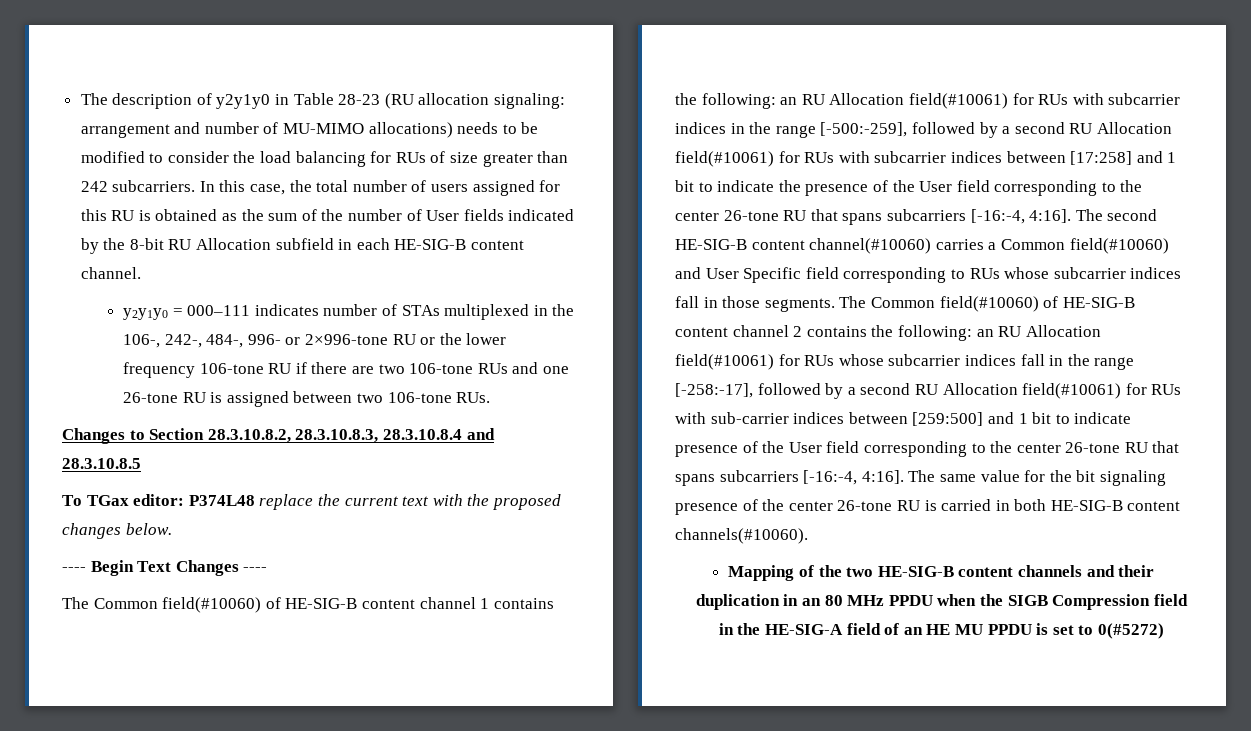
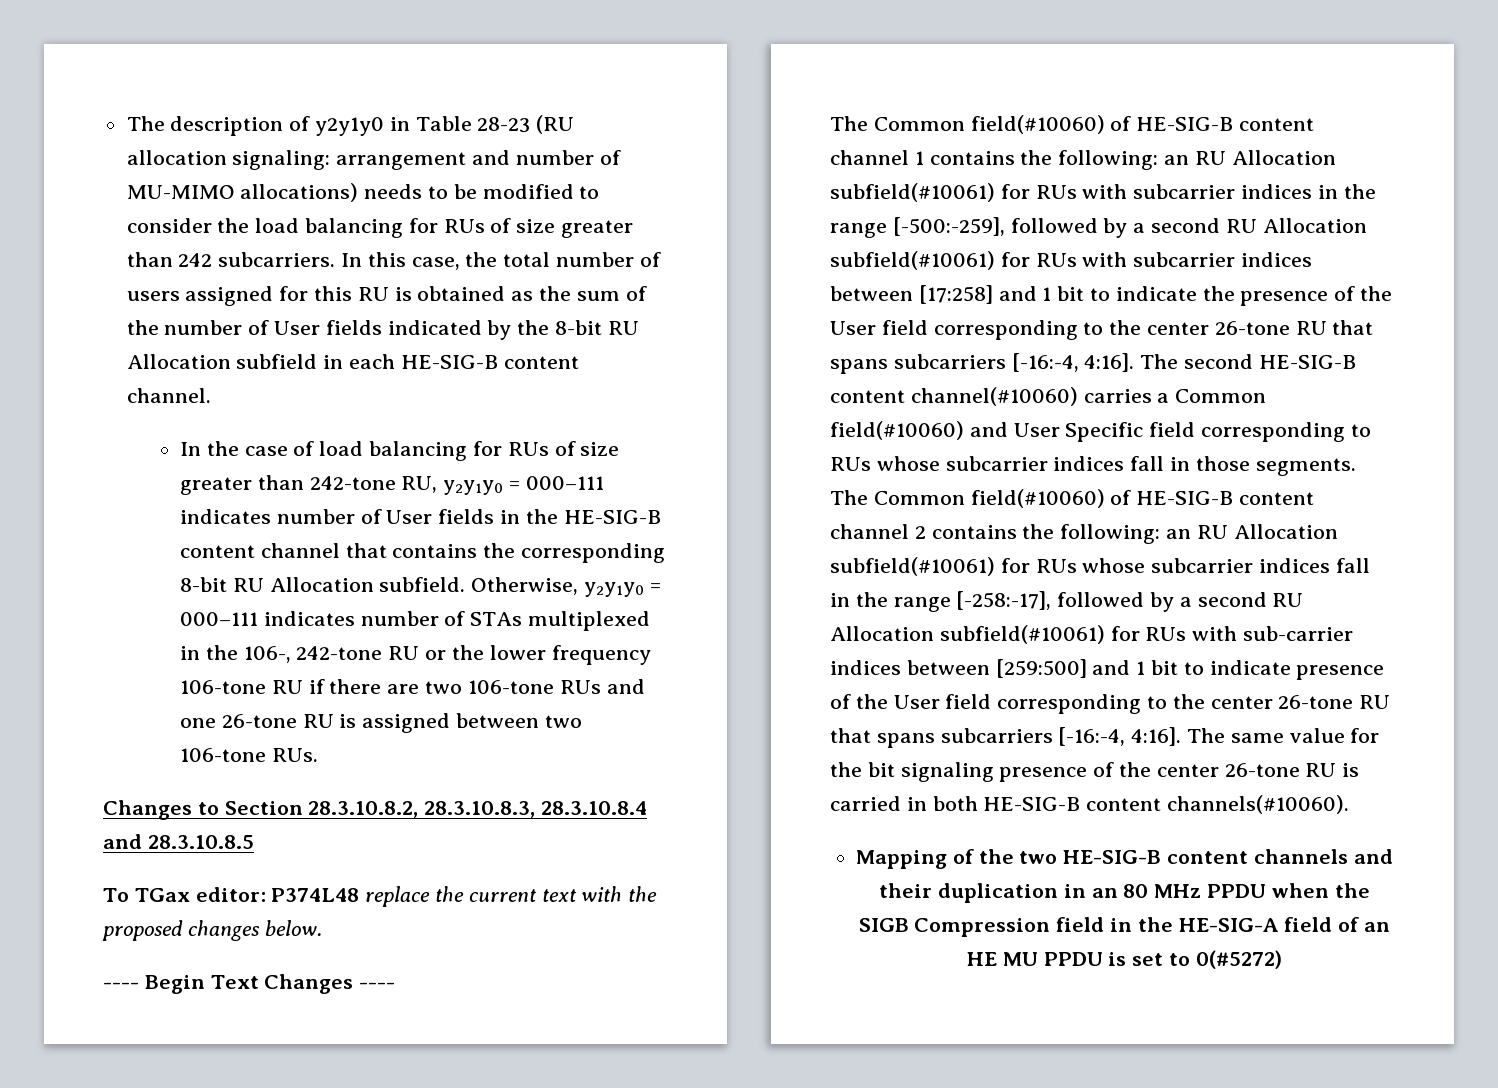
- y2y1y0 = 000–111 indicates number of STAs multiplexed in the 106-, 242-, 484-, 996- or 2×996-tone RU or the lower frequency 106-tone RU if there are two 106-tone RUs and one 26-tone RU is assigned between two 106-tone RUs.
+ In the case of load balancing for RUs of size greater than 242-tone RU, y2y1y0 = 000–111 indicates number of User fields in the HE-SIG-B content channel that contains the corresponding 8-bit RU Allocation subfield. Otherwise, y2y1y0 = 000–111 indicates number of STAs multiplexed in the 106-, 242-tone RU or the lower frequency 106-tone RU if there are two 106-tone RUs and one 26-tone RU is assigned between two 106-tone RUs.
- The Common field(#10060) of HE-SIG-B content channel 1 contains the following: an RU Allocation field(#10061) for RUs with subcarrier indices in the range [-500:-259], followed by a second RU Allocation field(#10061) for RUs with subcarrier indices between [17:258] and 1 bit to indicate the presence of the User field corresponding to the center 26-tone RU that spans subcarriers [-16:-4, 4:16].
+ The Common field(#10060) of HE-SIG-B content channel 1 contains the following: an RU Allocation subfield(#10061) for RUs with subcarrier indices in the range [-500:-259], followed by a second RU Allocation subfield(#10061) for RUs with subcarrier indices between [17:258] and 1 bit to indicate the presence of the User field corresponding to the center 26-tone RU that spans subcarriers [-16:-4, 4:16].
- The Common field(#10060) of HE-SIG-B content channel 2 contains the following: an RU Allocation field(#10061) for RUs whose subcarrier indices fall in the range [-258:-17], followed by a second RU Allocation field(#10061) for RUs with sub-carrier indices between [259:500] and 1 bit to indicate presence of the User field corresponding to the center 26-tone RU that spans subcarriers [-16:-4, 4:16].
+ The Common field(#10060) of HE-SIG-B content channel 2 contains the following: an RU Allocation subfield(#10061) for RUs whose subcarrier indices fall in the range [-258:-17], followed by a second RU Allocation subfield(#10061) for RUs with sub-carrier indices between [259:500] and 1 bit to indicate presence of the User field corresponding to the center 26-tone RU that spans subcarriers [-16:-4, 4:16].

